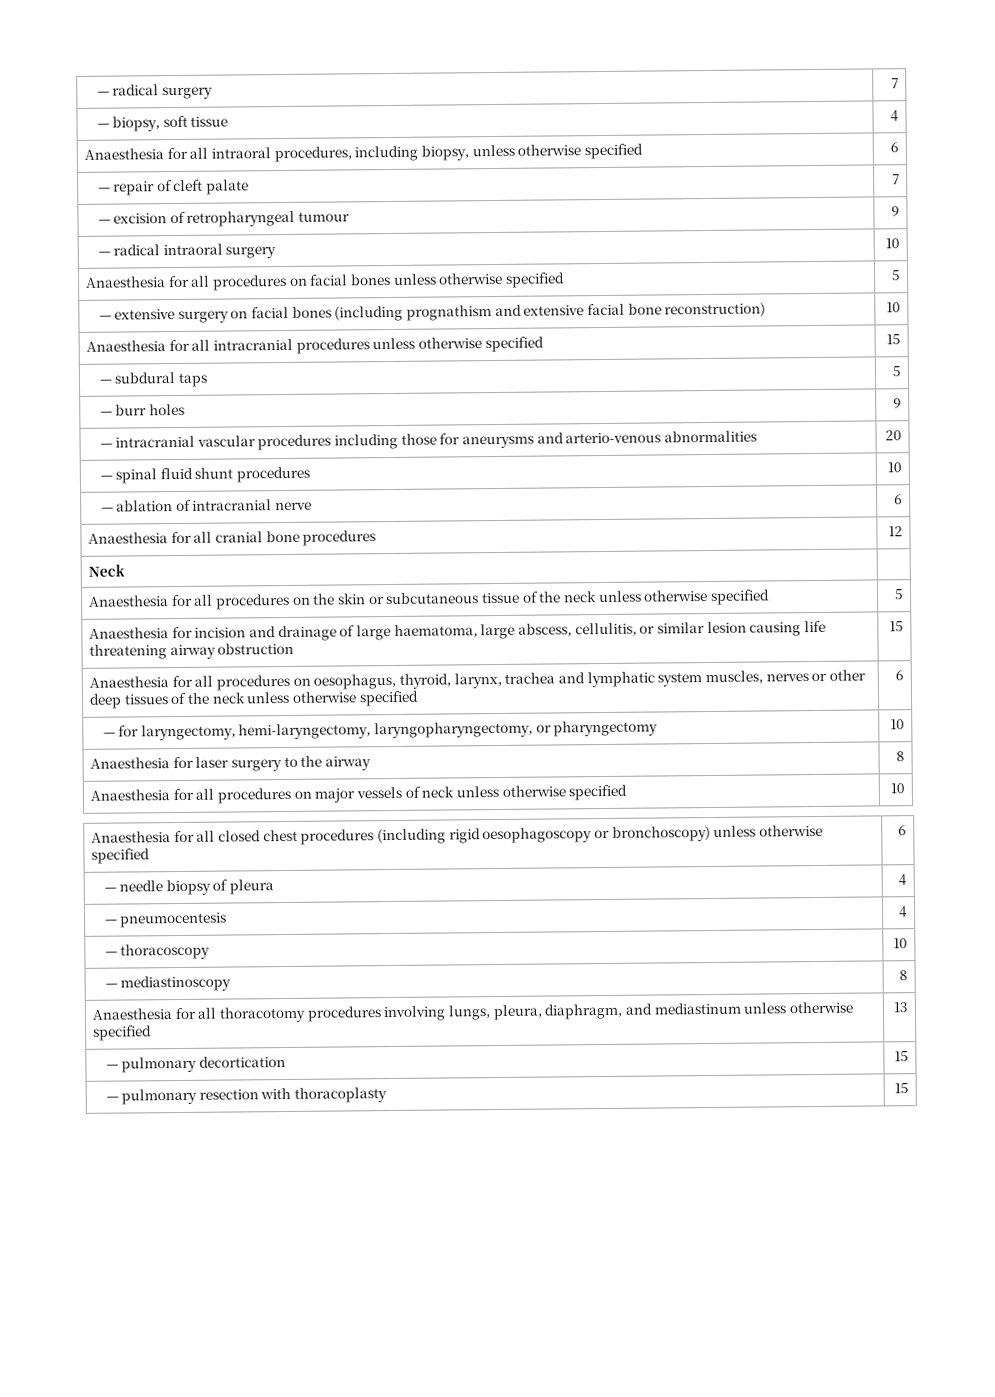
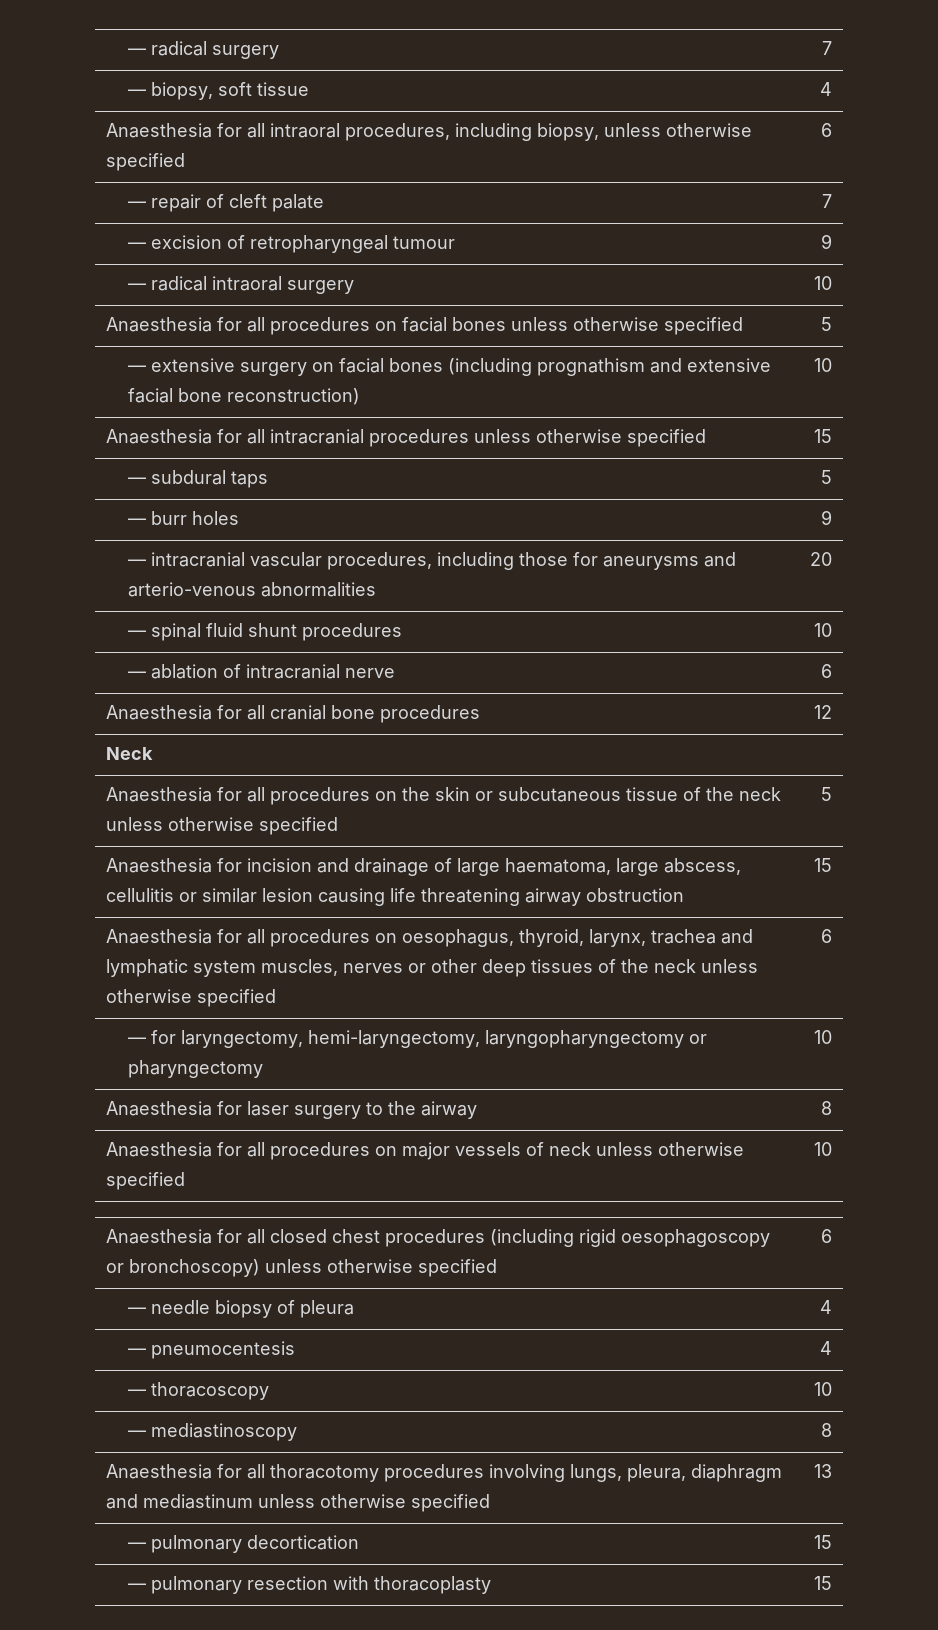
- — intracranial vascular procedures including those for aneurysms and arterio-venous abnormalities | 20
+ — intracranial vascular procedures, including those for aneurysms and arterio-venous abnormalities | 20
- Anaesthesia for incision and drainage of large haematoma, large abscess, cellulitis, or similar lesion causing life threatening airway obstruction | 15
+ Anaesthesia for incision and drainage of large haematoma, large abscess, cellulitis or similar lesion causing life threatening airway obstruction | 15
- — for laryngectomy, hemi-laryngectomy, laryngopharyngectomy, or pharyngectomy | 10
+ — for laryngectomy, hemi-laryngectomy, laryngopharyngectomy or pharyngectomy | 10
- Anaesthesia for all thoracotomy procedures involving lungs, pleura, diaphragm, and mediastinum unless otherwise specified | 13
+ Anaesthesia for all thoracotomy procedures involving lungs, pleura, diaphragm and mediastinum unless otherwise specified | 13

